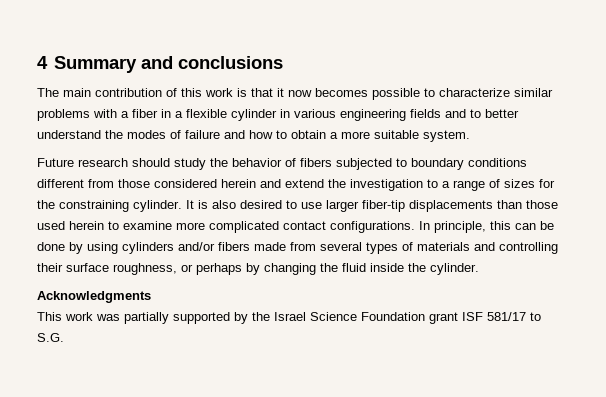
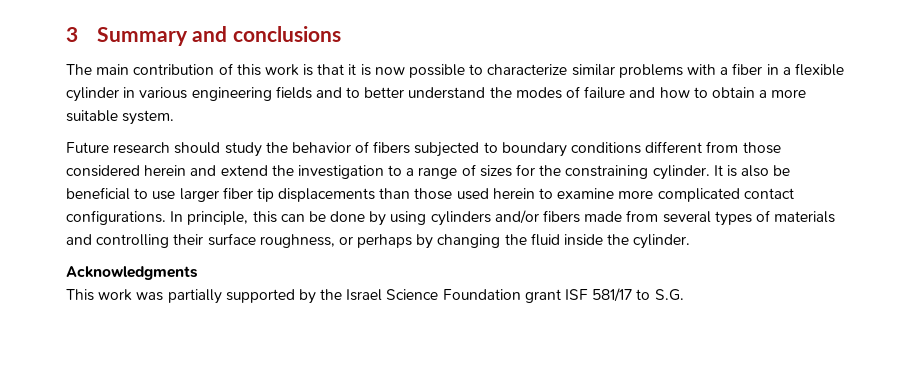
- 4 Summary and conclusions
+ 3 Summary and conclusions
- The main contribution of this work is that it now becomes possible to characterize similar problems with a fiber in a flexible cylinder in various engineering fields and to better understand the modes of failure and how to obtain a more suitable system.
+ The main contribution of this work is that it is now possible to characterize similar problems with a fiber in a flexible cylinder in various engineering fields and to better understand the modes of failure and how to obtain a more suitable system.
- It is also desired to use larger fiber-tip displacements than those used herein to examine more complicated contact configurations.
+ It is also be beneficial to use larger fiber tip displacements than those used herein to examine more complicated contact configurations.

